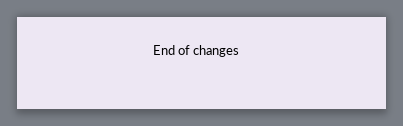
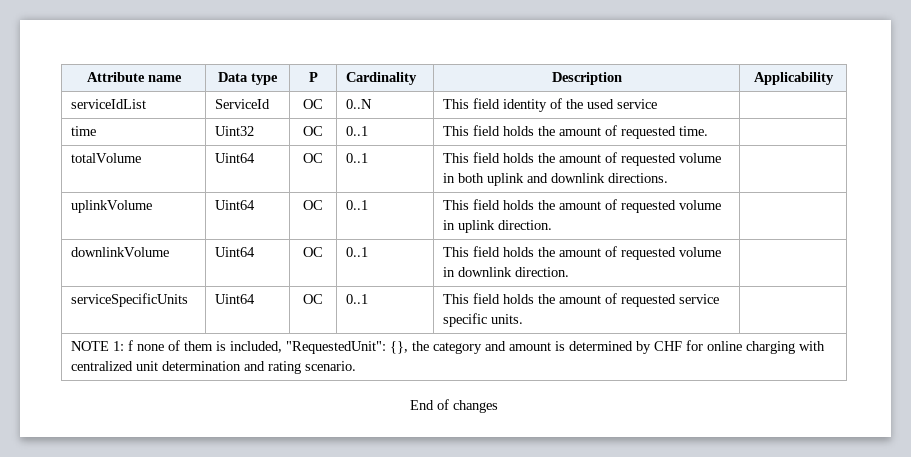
+ Attribute name | Data type | P | Cardinality | Description | Applicability
+ serviceIdList | ServiceId | OC | 0..N | This field identity of the used service |
+ time | Uint32 | OC | 0..1 | This field holds the amount of requested time. |
+ totalVolume | Uint64 | OC | 0..1 | This field holds the amount of requested volume in both uplink and downlink directions. |
+ uplinkVolume | Uint64 | OC | 0..1 | This field holds the amount of requested volume in uplink direction. |
+ downlinkVolume | Uint64 | OC | 0..1 | This field holds the amount of requested volume in downlink direction. |
+ serviceSpecificUnits | Uint64 | OC | 0..1 | This field holds the amount of requested service specific units. |
+ NOTE 1: f none of them is included, "RequestedUnit": {}, the category and amount is determined by CHF for online charging with centralized unit determination and rating scenario.

